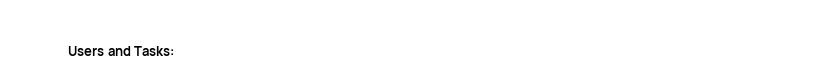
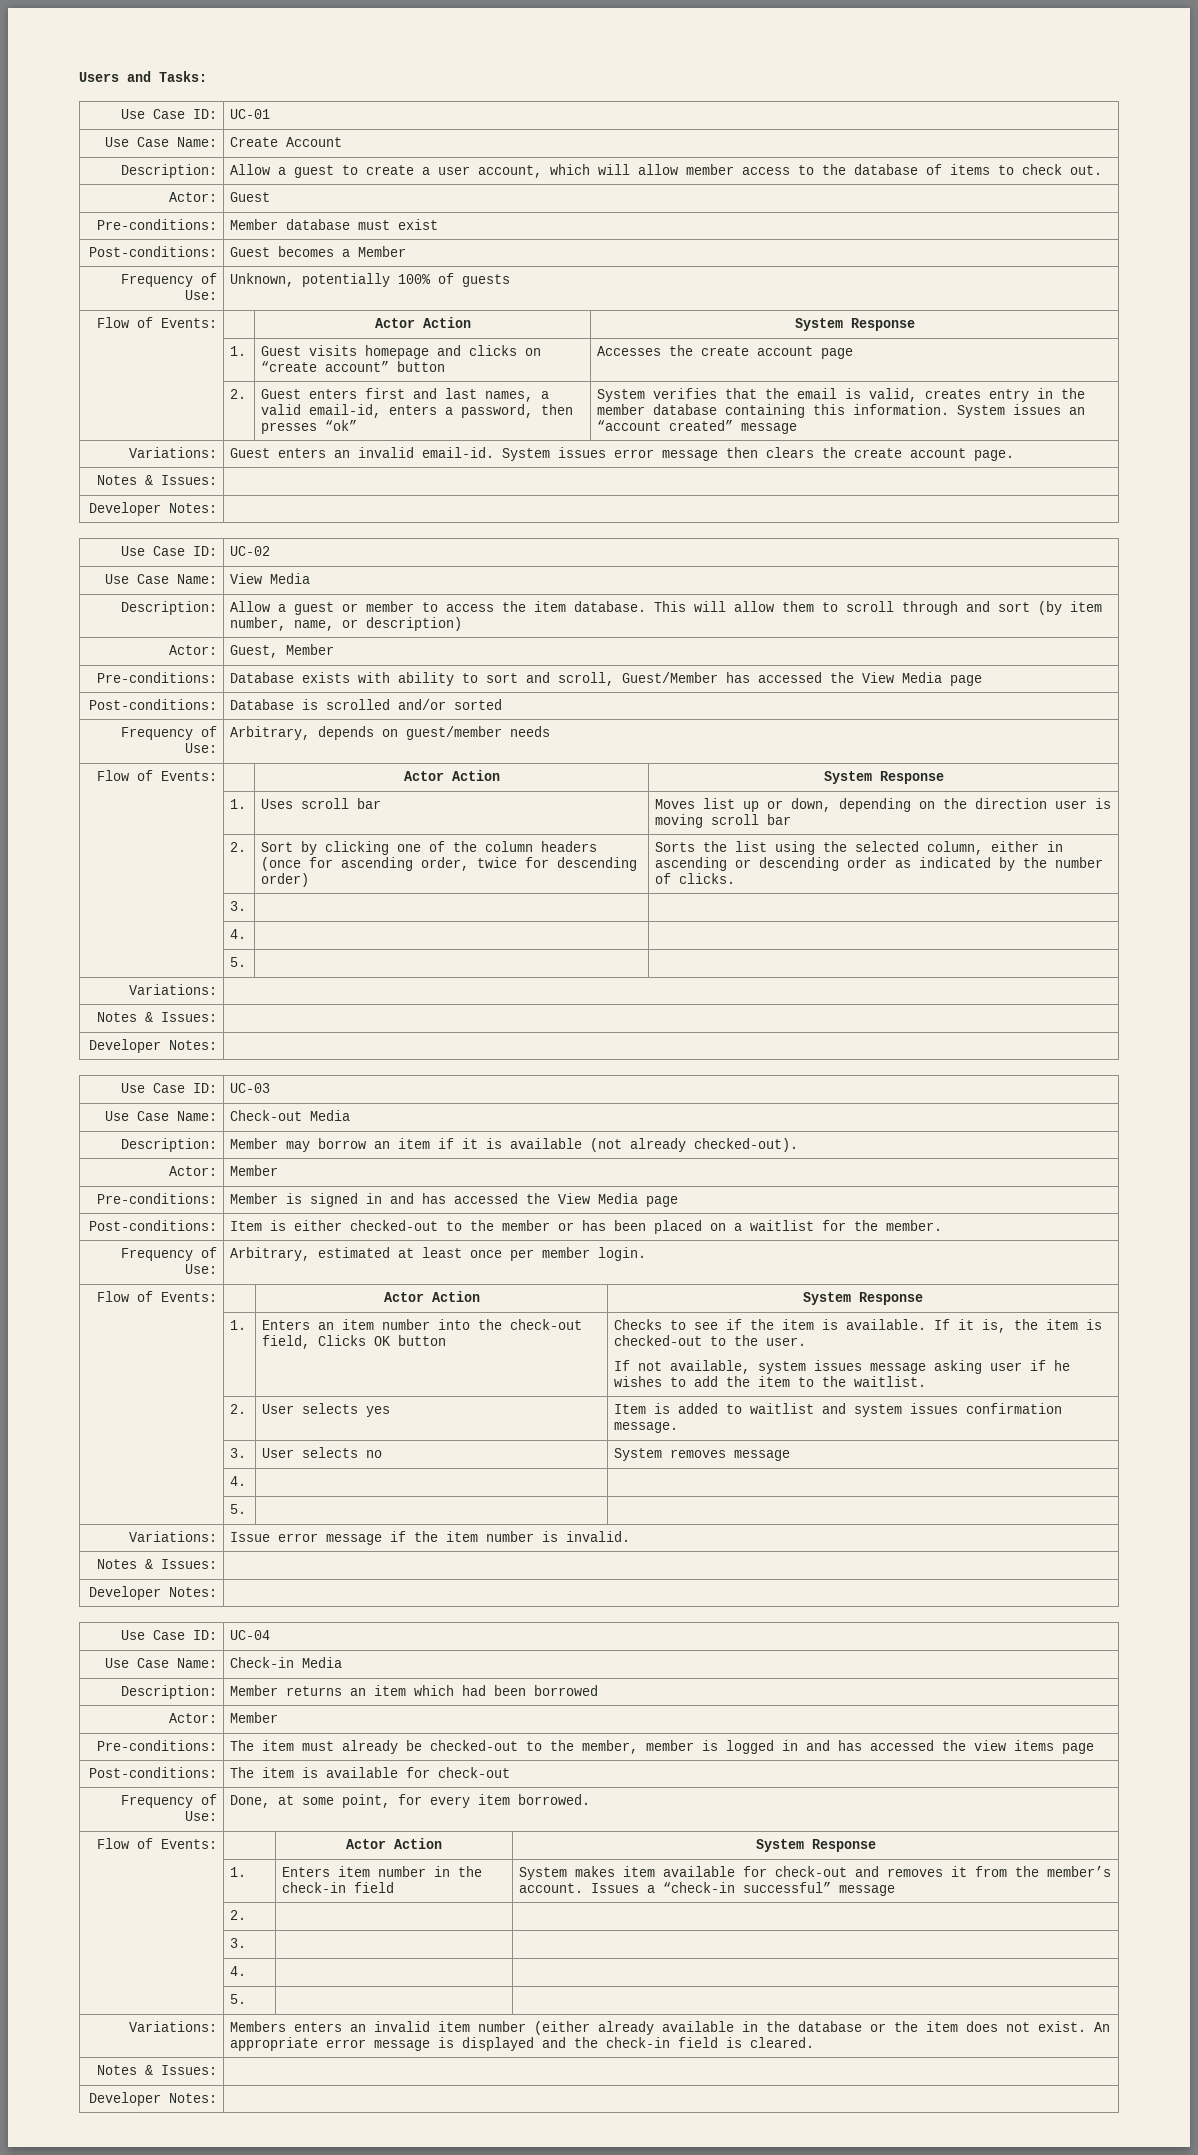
+ Use Case ID: | UC-01
+ Use Case Name: | Create Account
+ Description: | Allow a guest to create a user account, which will allow member access to the database of items to check out.
+ Actor: | Guest
+ Pre-conditions: | Member database must exist
+ Post-conditions: | Guest becomes a Member
+ Frequency of Use: | Unknown, potentially 100% of guests
+ Flow of Events: | | Actor Action | System Response
+ | 1. | Guest visits homepage and clicks on “create account” button | Accesses the create account page
+ | 2. | Guest enters first and last names, a valid email-id, enters a password, then presses “ok” | System verifies that the email is valid, creates entry in the member database containing this information. System issues an “account created” message
+ Variations: | Guest enters an invalid email-id. System issues error message then clears the create account page.
+ Notes & Issues: |
+ Developer Notes: |
+ Use Case ID: | UC-02
+ Use Case Name: | View Media
+ Description: | Allow a guest or member to access the item database. This will allow them to scroll through and sort (by item number, name, or description)
+ Actor: | Guest, Member
+ Pre-conditions: | Database exists with ability to sort and scroll, Guest/Member has accessed the View Media page
+ Post-conditions: | Database is scrolled and/or sorted
+ Frequency of Use: | Arbitrary, depends on guest/member needs
+ Flow of Events: | | Actor Action | System Response
+ | 1. | Uses scroll bar | Moves list up or down, depending on the direction user is moving scroll bar
+ | 2. | Sort by clicking one of the column headers (once for ascending order, twice for descending order) | Sorts the list using the selected column, either in ascending or descending order as indicated by the number of clicks.
+ | 3. | |
+ | 4. | |
+ | 5. | |
+ Variations: |
+ Notes & Issues: |
+ Developer Notes: |
+ Use Case ID: | UC-03
+ Use Case Name: | Check-out Media
+ Description: | Member may borrow an item if it is available (not already checked-out).
+ Actor: | Member
+ Pre-conditions: | Member is signed in and has accessed the View Media page
+ Post-conditions: | Item is either checked-out to the member or has been placed on a waitlist for the member.
+ Frequency of Use: | Arbitrary, estimated at least once per member login.
+ Flow of Events: | | Actor Action | System Response
+ | 1. | Enters an item number into the check-out field, Clicks OK button | Checks to see if the item is available. If it is, the item is checked-out to the user.
+ If not available, system issues message asking user if he wishes to add the item to the waitlist.
+ | 2. | User selects yes | Item is added to waitlist and system issues confirmation message.
+ | 3. | User selects no | System removes message
+ | 4. | |
+ | 5. | |
+ Variations: | Issue error message if the item number is invalid.
+ Notes & Issues: |
+ Developer Notes: |
+ Use Case ID: | UC-04
+ Use Case Name: | Check-in Media
+ Description: | Member returns an item which had been borrowed
+ Actor: | Member
+ Pre-conditions: | The item must already be checked-out to the member, member is logged in and has accessed the view items page
+ Post-conditions: | The item is available for check-out
+ Frequency of Use: | Done, at some point, for every item borrowed.
+ Flow of Events: | | Actor Action | System Response
+ | 1. | Enters item number in the check-in field | System makes item available for check-out and removes it from the member’s account. Issues a “check-in successful” message
+ | 2. | |
+ | 3. | |
+ | 4. | |
+ | 5. | |
+ Variations: | Members enters an invalid item number (either already available in the database or the item does not exist. An appropriate error message is displayed and the check-in field is cleared.
+ Notes & Issues: |
+ Developer Notes: |

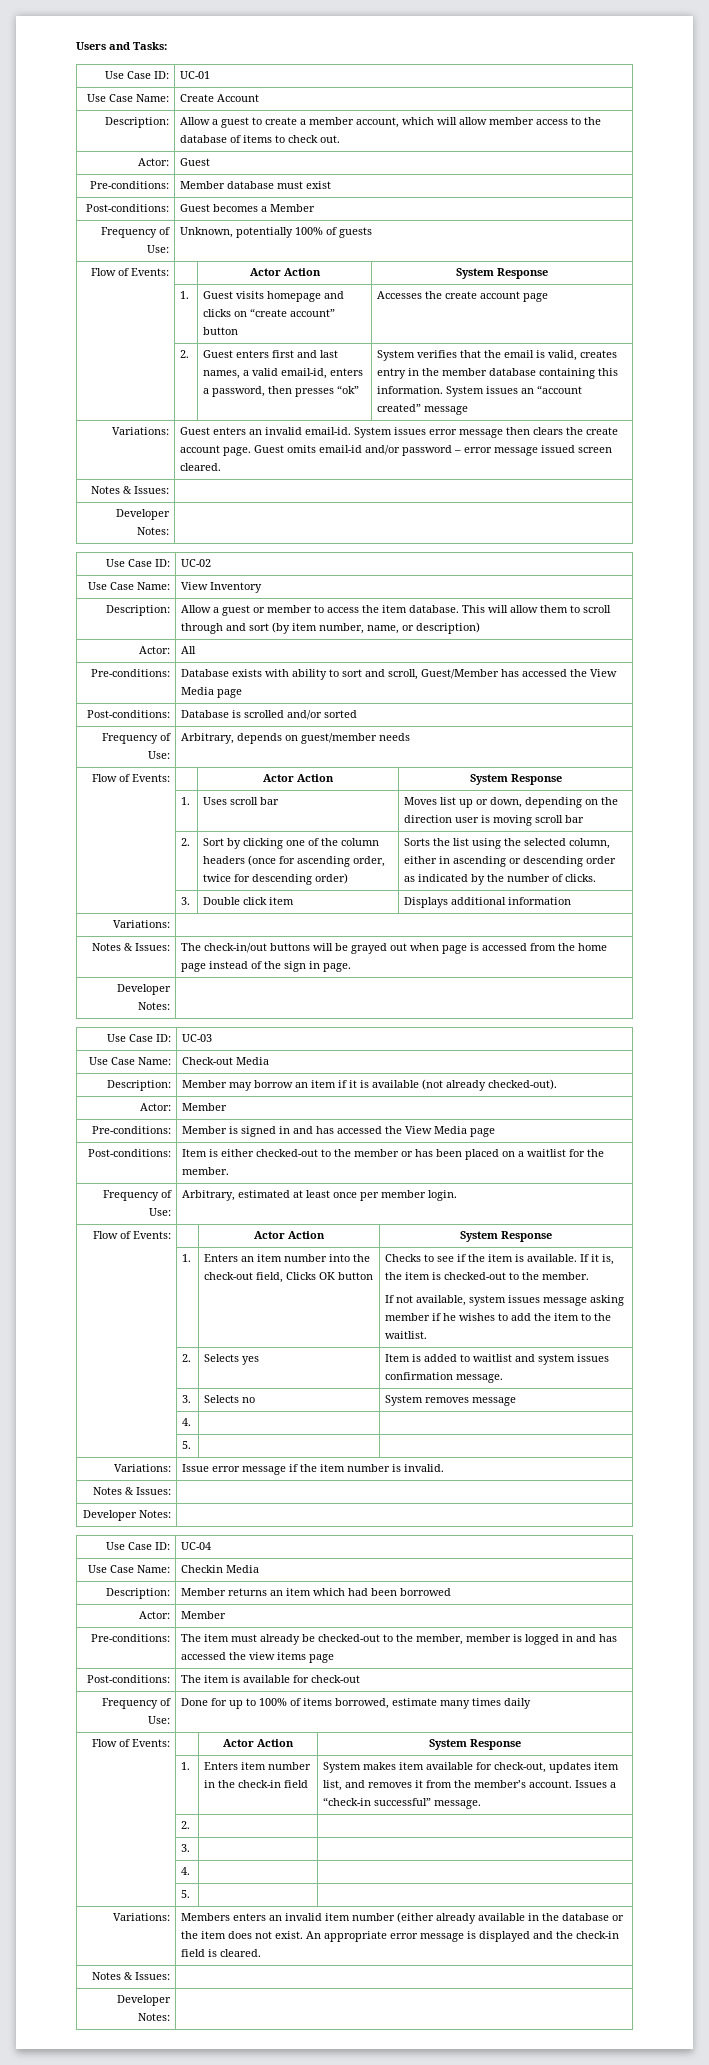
- Description: | Allow a guest to create a user account, which will allow member access to the database of items to check out.
+ Description: | Allow a guest to create a member account, which will allow member access to the database of items to check out.
- Variations: | Guest enters an invalid email-id. System issues error message then clears the create account page.
+ Variations: | Guest enters an invalid email-id. System issues error message then clears the create account page. Guest omits email-id and/or password – error message issued screen cleared.
- Use Case Name: | View Media
+ Use Case Name: | View Inventory
- Actor: | Guest, Member
+ Actor: | All
  | 2. | Sort by clicking one of the column headers (once for ascending order, twice for descending order) | Sorts the list using the selected column, either in ascending or descending order as indicated by the number of clicks.
- | 3. | |
- | 4. | |
- | 5. | |
+ | 3. | Double click item | Displays additional information
  Variations: |
- Notes & Issues: |
+ Notes & Issues: | The check-in/out buttons will be grayed out when page is accessed from the home page instead of the sign in page.
- If it is, the item is checked-out to the user.
+ If it is, the item is checked-out to the member.
- If not available, system issues message asking user if he wishes to add the item to the waitlist.
+ If not available, system issues message asking member if he wishes to add the item to the waitlist.
- | 2. | User selects yes | Item is added to waitlist and system issues confirmation message.
+ | 2. | Selects yes | Item is added to waitlist and system issues confirmation message.
- | 3. | User selects no | System removes message
+ | 3. | Selects no | System removes message
- Use Case Name: | Check-in Media
+ Use Case Name: | Checkin Media
- Frequency of Use: | Done, at some point, for every item borrowed.
+ Frequency of Use: | Done for up to 100% of items borrowed, estimate many times daily
- | 1. | Enters item number in the check-in field | System makes item available for check-out and removes it from the member’s account. Issues a “check-in successful” message
+ | 1. | Enters item number in the check-in field | System makes item available for check-out, updates item list, and removes it from the member’s account. Issues a “check-in successful” message.

